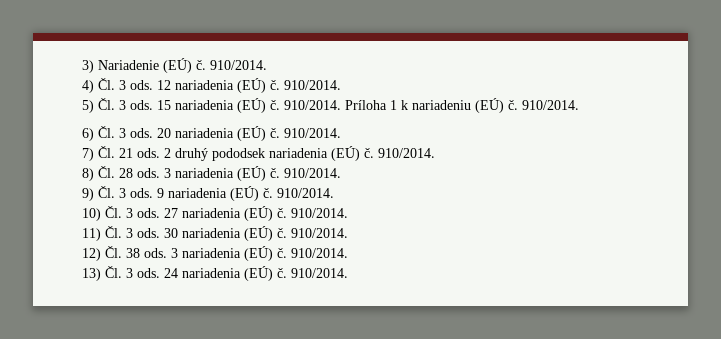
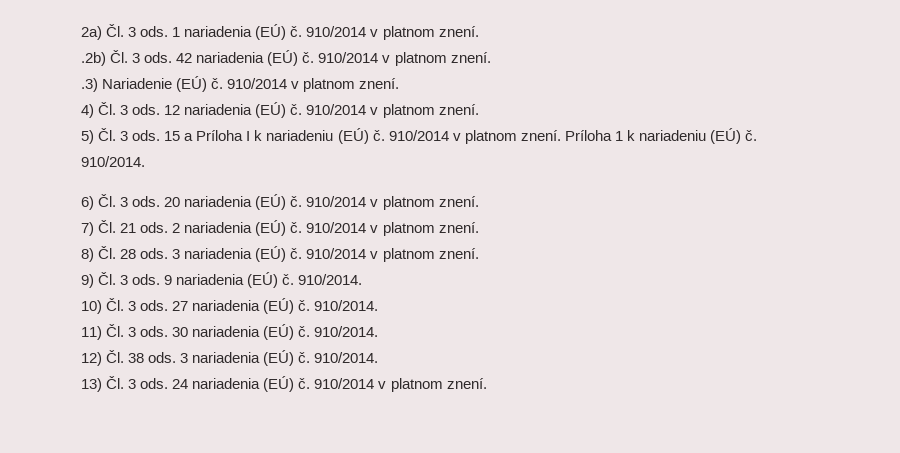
- 3) Nariadenie (EÚ) č. 910/2014.
+ 2a) Čl. 3 ods. 1 nariadenia (EÚ) č. 910/2014 v platnom znení.
+ .2b) Čl. 3 ods. 42 nariadenia (EÚ) č. 910/2014 v platnom znení.
+ .3) Nariadenie (EÚ) č. 910/2014 v platnom znení.
- 12 nariadenia (EÚ) č. 910/2014.
+ 12 nariadenia (EÚ) č. 910/2014 v platnom znení.
- 15 nariadenia (EÚ) č. 910/2014.
+ 15 a Príloha I k nariadeniu (EÚ) č. 910/2014 v platnom znení.
- 20 nariadenia (EÚ) č. 910/2014.
+ 20 nariadenia (EÚ) č. 910/2014 v platnom znení.
- 2 druhý pododsek nariadenia (EÚ) č. 910/2014.
+ 2 nariadenia (EÚ) č. 910/2014 v platnom znení.
- 8) Čl. 28 ods. 3 nariadenia (EÚ) č. 910/2014.
+ 8) Čl. 28 ods. 3 nariadenia (EÚ) č. 910/2014 v platnom znení.
- 24 nariadenia (EÚ) č. 910/2014.
+ 24 nariadenia (EÚ) č. 910/2014 v platnom znení.

